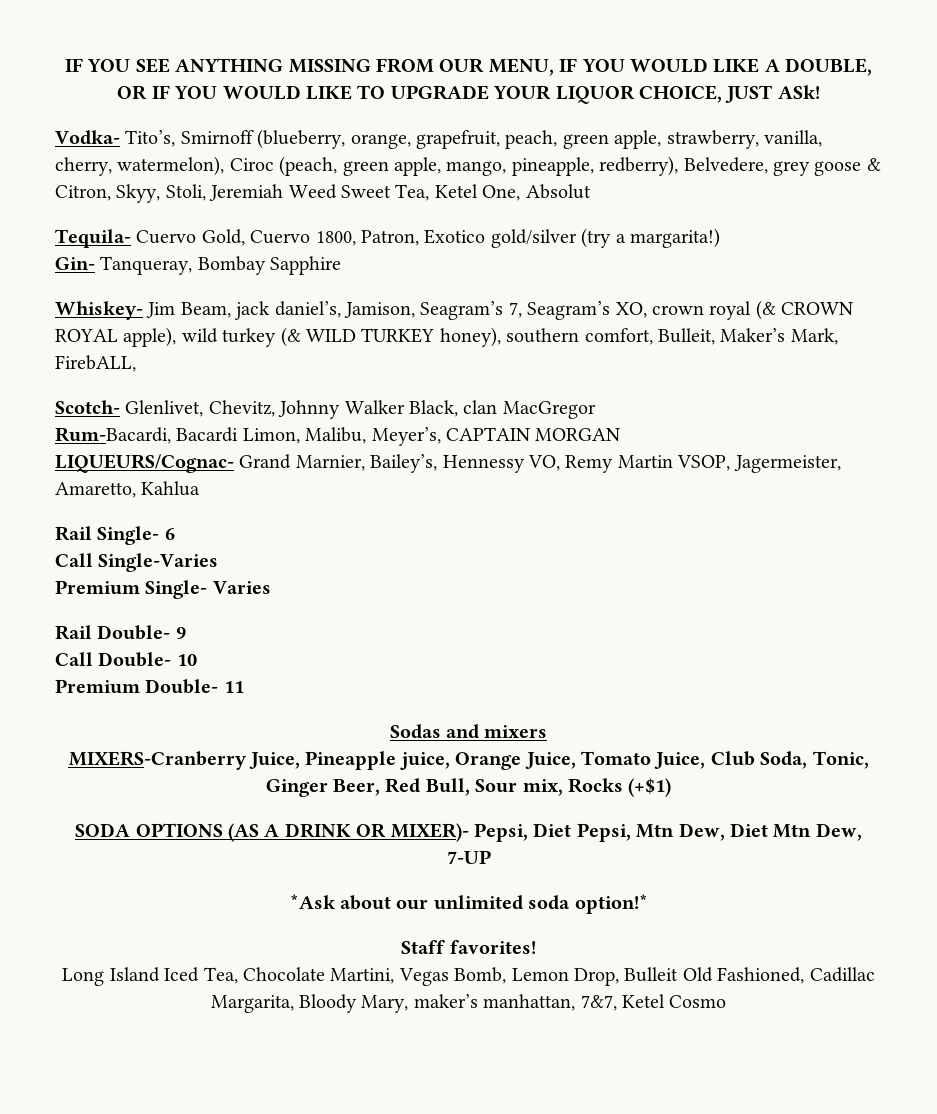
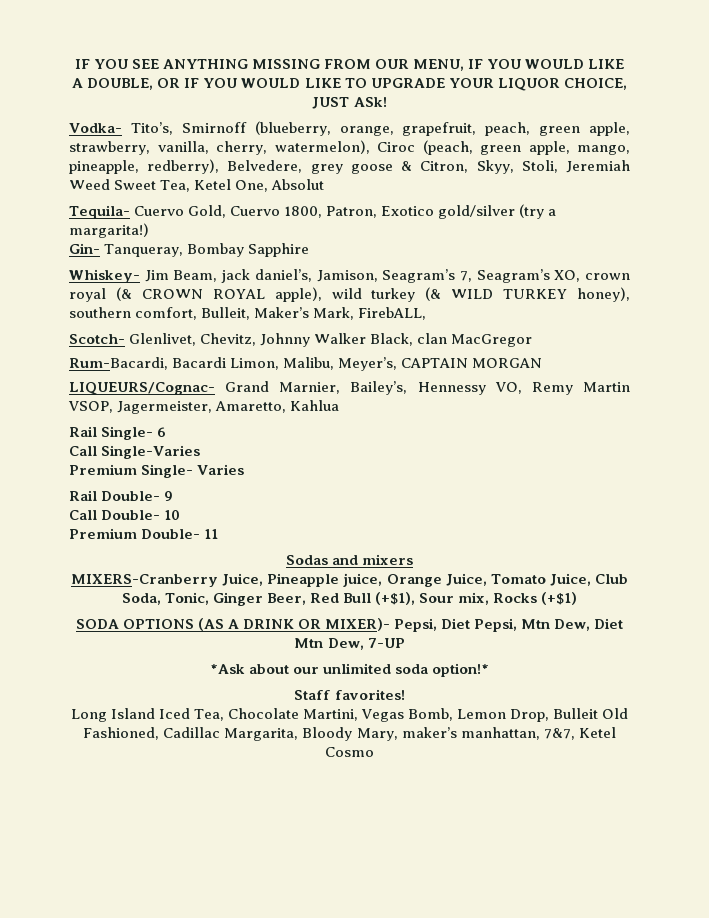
- MIXERS-Cranberry Juice, Pineapple juice, Orange Juice, Tomato Juice, Club Soda, Tonic, Ginger Beer, Red Bull, Sour mix, Rocks (+$1)
+ MIXERS-Cranberry Juice, Pineapple juice, Orange Juice, Tomato Juice, Club Soda, Tonic, Ginger Beer, Red Bull (+$1), Sour mix, Rocks (+$1)

